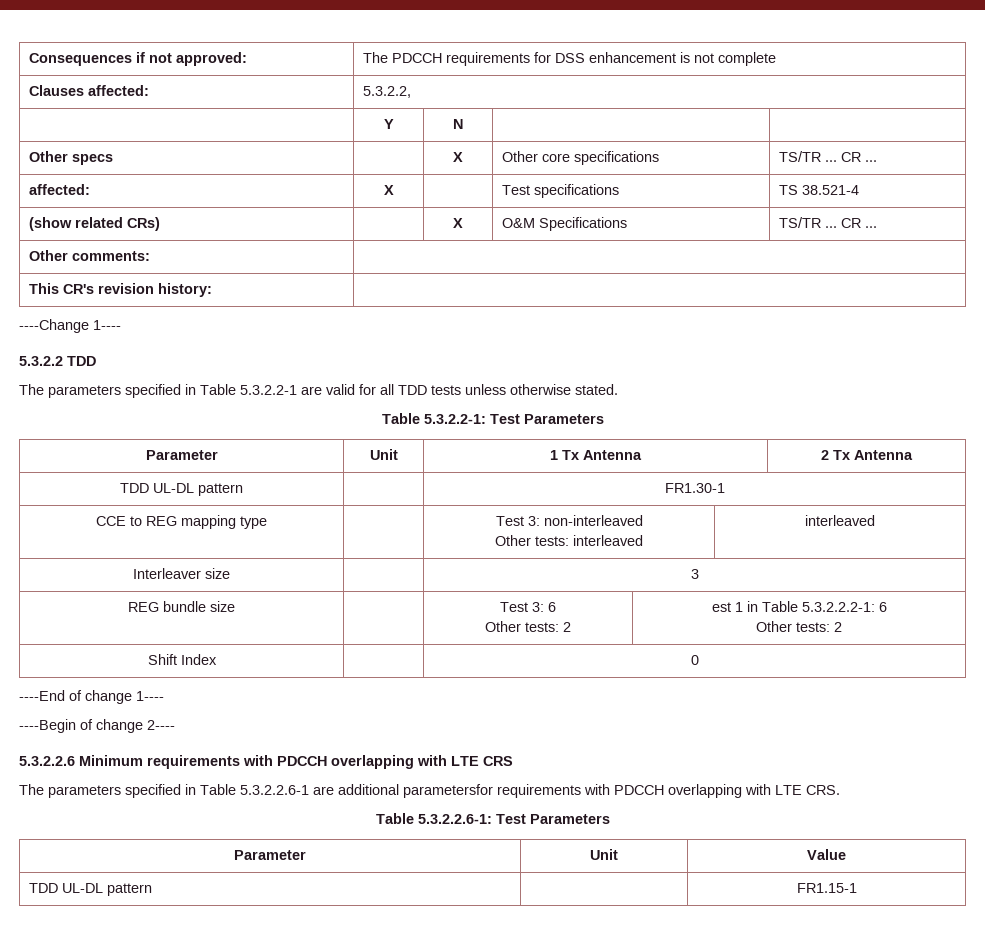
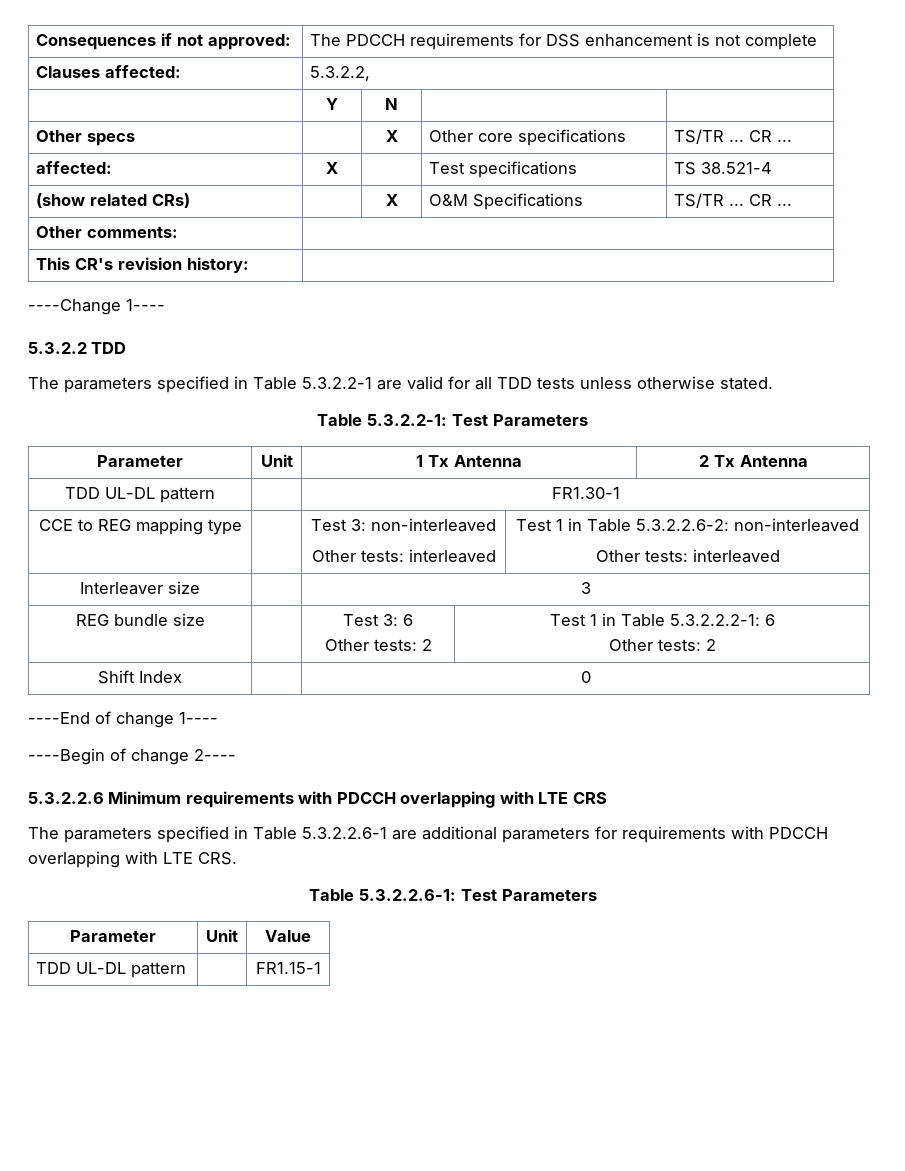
  CCE to REG mapping type | | Test 3: non-interleaved
- Other tests: interleaved | interleaved
+ Other tests: interleaved | Test 1 in Table 5.3.2.2.6-2: non-interleaved
+ Other tests: interleaved
  REG bundle size | | Test 3: 6
- Other tests: 2 | est 1 in Table 5.3.2.2.2-1: 6
+ Other tests: 2 | Test 1 in Table 5.3.2.2.2-1: 6
- The parameters specified in Table 5.3.2.2.6-1 are additional parametersfor requirements with PDCCH overlapping with LTE CRS.
+ The parameters specified in Table 5.3.2.2.6-1 are additional parameters for requirements with PDCCH overlapping with LTE CRS.

